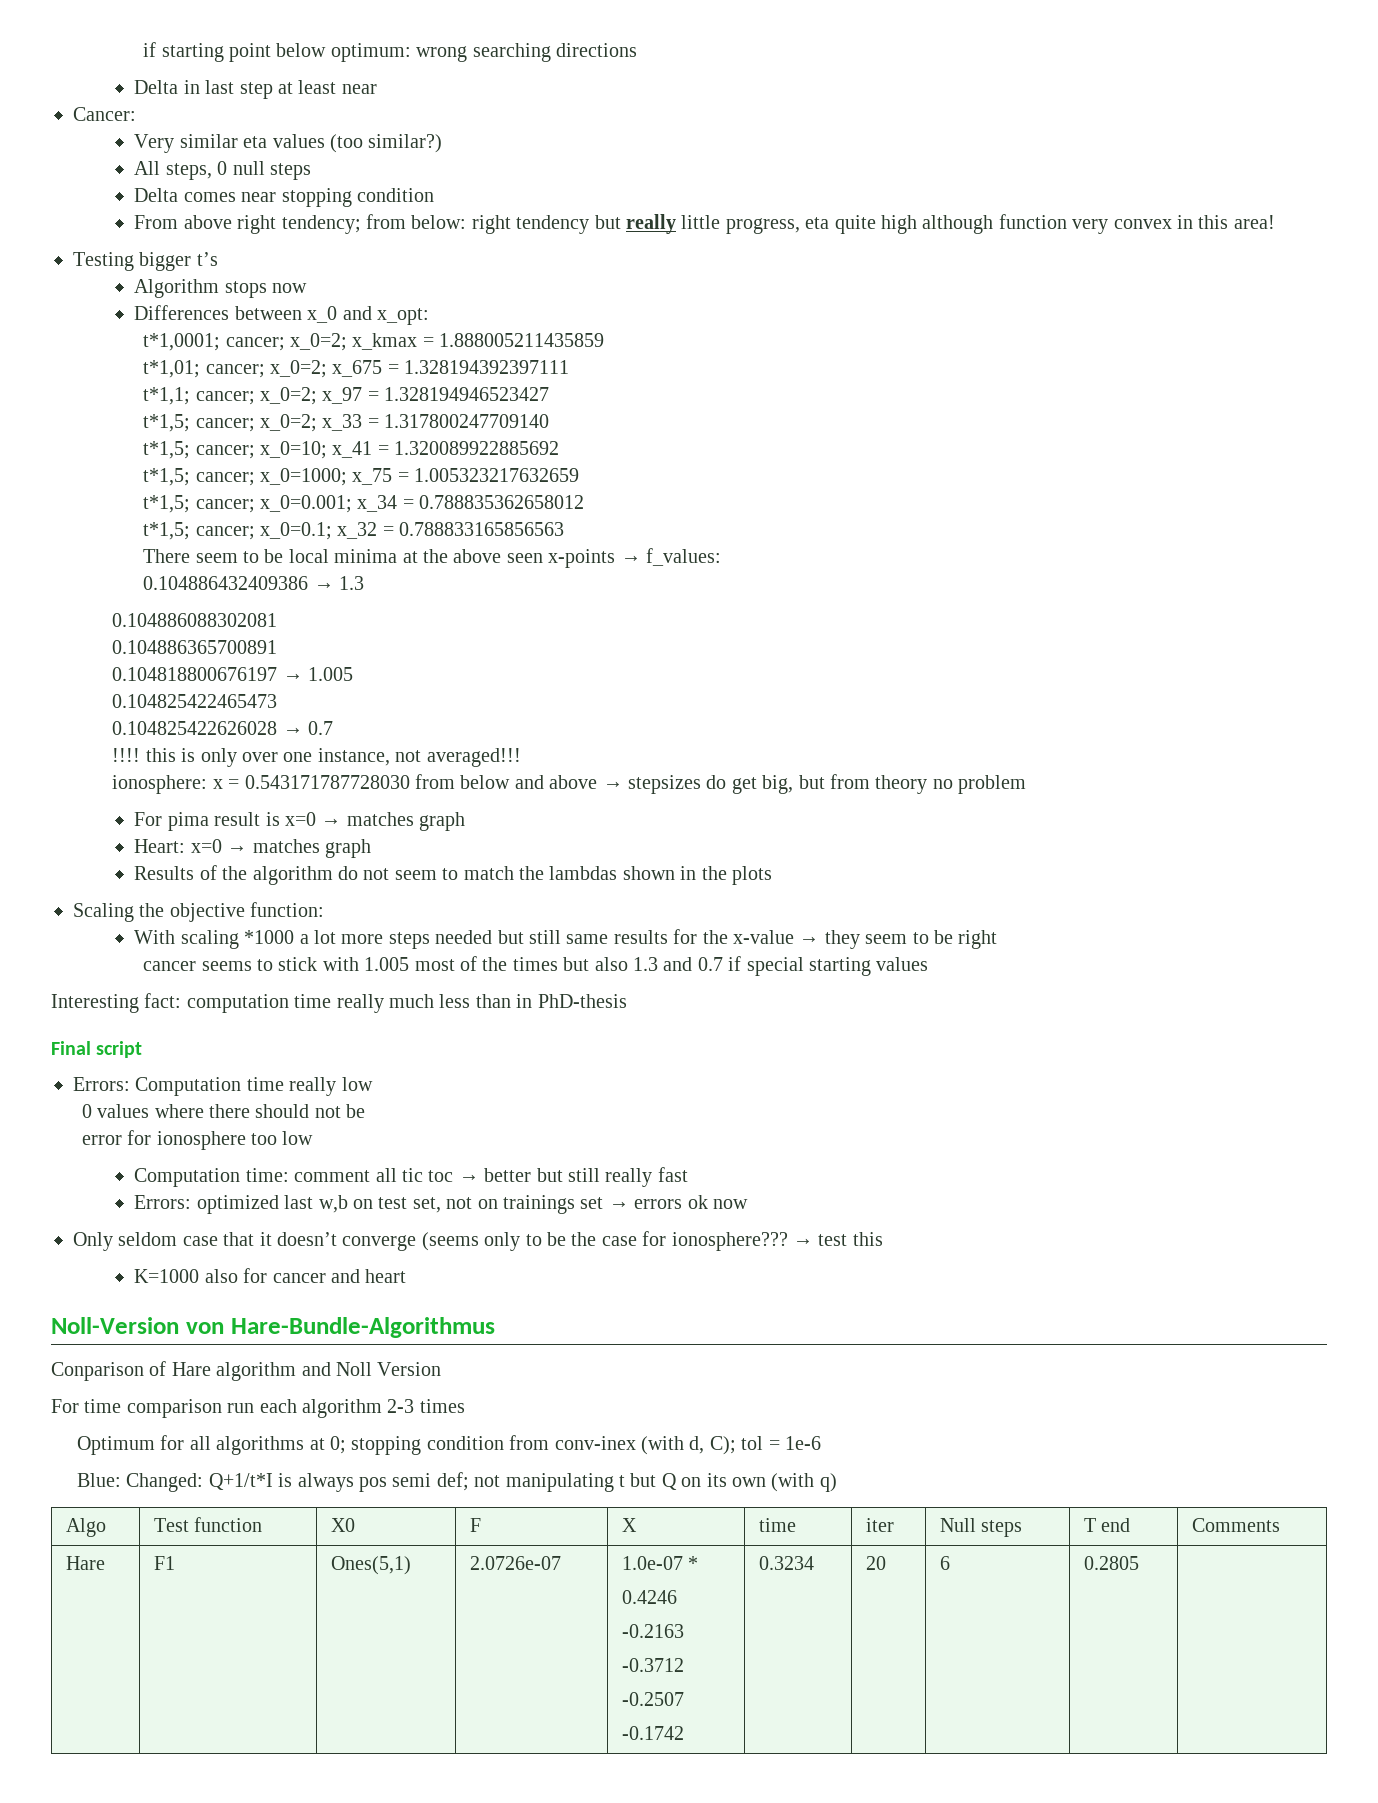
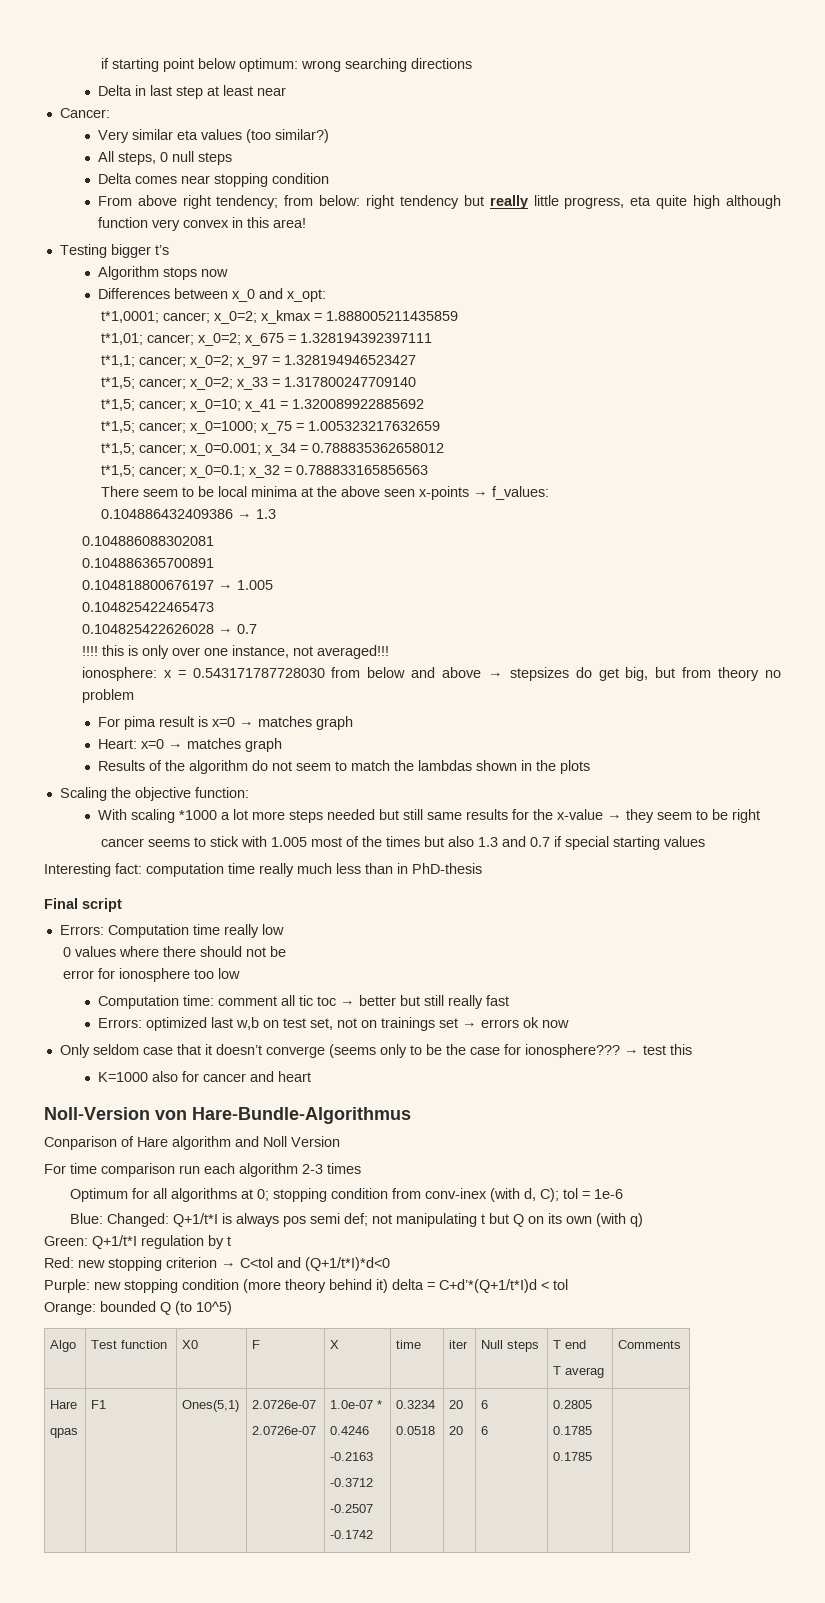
+ Green: Q+1/t*I regulation by t
+ Red: new stopping criterion → C<tol and (Q+1/t*I)*d<0
+ Purple: new stopping condition (more theory behind it) delta = C+d’*(Q+1/t*I)d < tol
+ Orange: bounded Q (to 10^5)
- Algo | Test function | X0 | F | X | time | iter | Null steps | T end | Comments
- Hare | F1 | Ones(5,1) | 2.0726e-07 | 1.0e-07 *
+ Algo | Test function | X0 | F | X | time | iter | Null steps | T end
+ T averag | Comments
+ Hare
+ qpas | F1 | Ones(5,1) | 2.0726e-07
+ 2.0726e-07 | 1.0e-07 *
  0.4246
  -0.2163
  -0.3712
  -0.2507
- -0.1742 | 0.3234 | 20 | 6 | 0.2805 |
+ -0.1742 | 0.3234
+ 0.0518 | 20
+ 20 | 6
+ 6 | 0.2805
+ 0.1785
+ 0.1785 |

